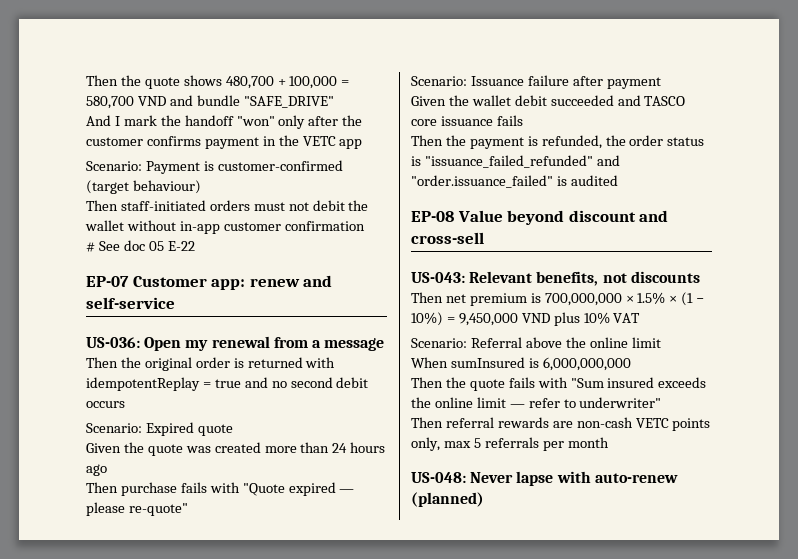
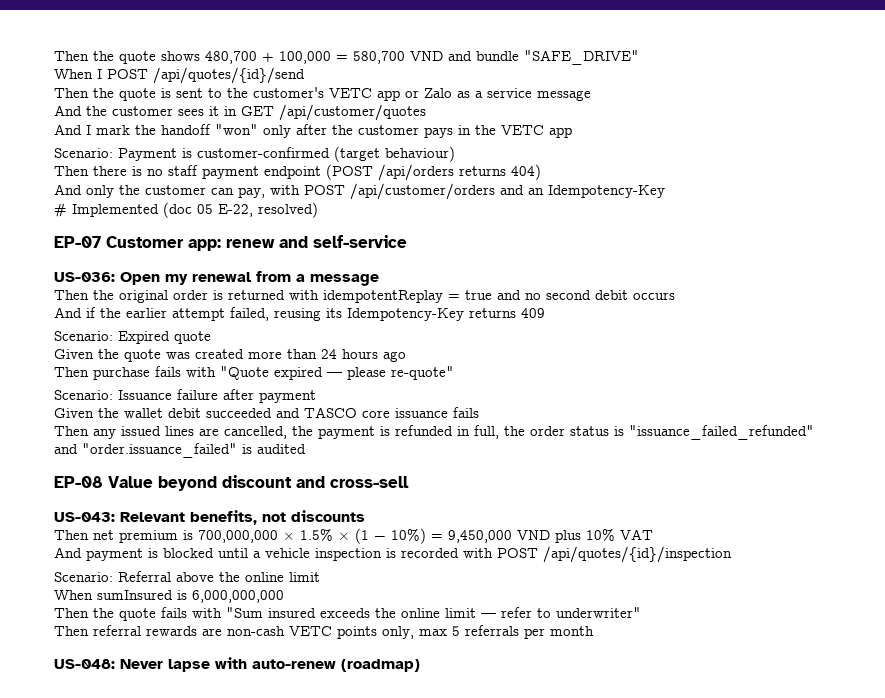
+ When I POST /api/quotes/{id}/send
+ Then the quote is sent to the customer's VETC app or Zalo as a service message
+ And the customer sees it in GET /api/customer/quotes
- And I mark the handoff "won" only after the customer confirms payment in the VETC app
+ And I mark the handoff "won" only after the customer pays in the VETC app
- Then staff-initiated orders must not debit the wallet without in-app customer confirmation
- # See doc 05 E-22
+ Then there is no staff payment endpoint (POST /api/orders returns 404)
+ And only the customer can pay, with POST /api/customer/orders and an Idempotency-Key
+ # Implemented (doc 05 E-22, resolved)
+ And if the earlier attempt failed, reusing its Idempotency-Key returns 409
- Then the payment is refunded, the order status is "issuance_failed_refunded" and "order.issuance_failed" is audited
+ Then any issued lines are cancelled, the payment is refunded in full, the order status is "issuance_failed_refunded" and "order.issuance_failed" is audited
+ And payment is blocked until a vehicle inspection is recorded with POST /api/quotes/{id}/inspection
- US-048: Never lapse with auto-renew (planned)
+ US-048: Never lapse with auto-renew (roadmap)

